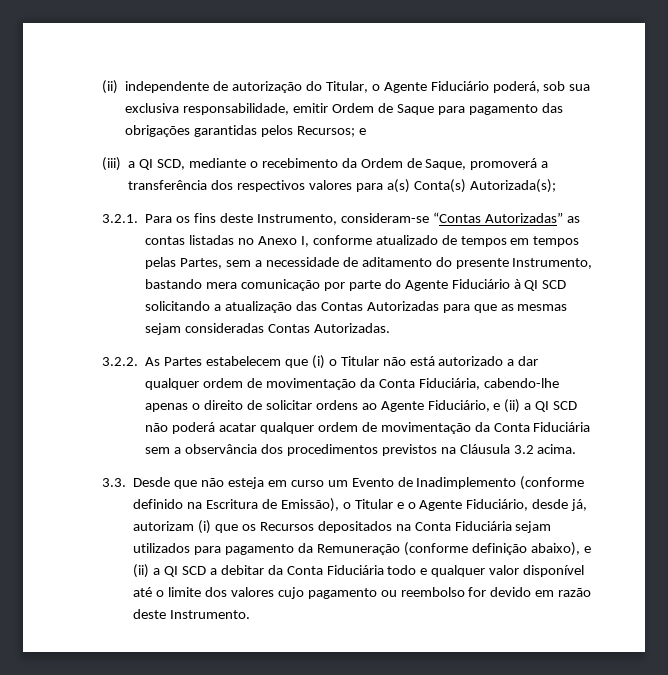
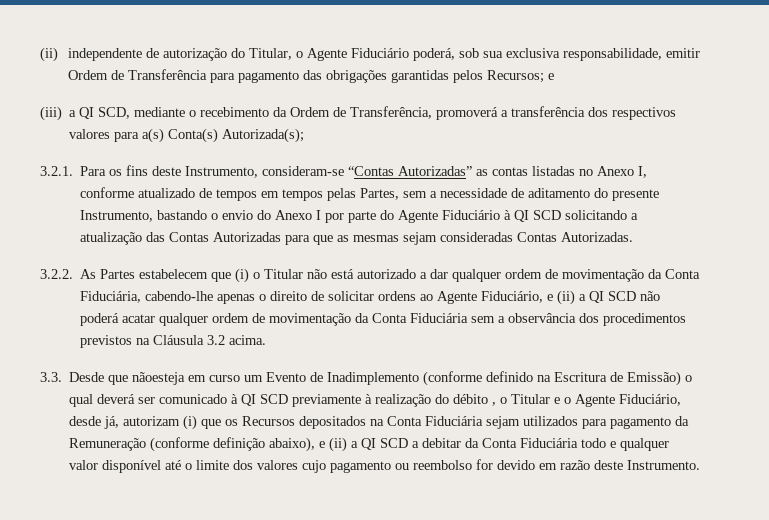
- (ii) independente de autorização do Titular, o Agente Fiduciário poderá, sob sua exclusiva responsabilidade, emitir Ordem de Saque para pagamento das obrigações garantidas pelos Recursos; e
+ (ii) independente de autorização do Titular, o Agente Fiduciário poderá, sob sua exclusiva responsabilidade, emitir Ordem de Transferência para pagamento das obrigações garantidas pelos Recursos; e
- (iii) a QI SCD, mediante o recebimento da Ordem de Saque, promoverá a transferência dos respectivos valores para a(s) Conta(s) Autorizada(s);
+ (iii) a QI SCD, mediante o recebimento da Ordem de Transferência, promoverá a transferência dos respectivos valores para a(s) Conta(s) Autorizada(s);
- 3.2.1. Para os fins deste Instrumento, consideram-se “Contas Autorizadas” as contas listadas no Anexo I, conforme atualizado de tempos em tempos pelas Partes, sem a necessidade de aditamento do presente Instrumento, bastando mera comunicação por parte do Agente Fiduciário à QI SCD solicitando a atualização das Contas Autorizadas para que as mesmas sejam consideradas Contas Autorizadas.
+ 3.2.1. Para os fins deste Instrumento, consideram-se “Contas Autorizadas” as contas listadas no Anexo I, conforme atualizado de tempos em tempos pelas Partes, sem a necessidade de aditamento do presente Instrumento, bastando o envio do Anexo I por parte do Agente Fiduciário à QI SCD solicitando a atualização das Contas Autorizadas para que as mesmas sejam consideradas Contas Autorizadas.
- 3.3. Desde que não esteja em curso um Evento de Inadimplemento (conforme definido na Escritura de Emissão), o Titular e o Agente Fiduciário, desde já, autorizam (i) que os Recursos depositados na Conta Fiduciária sejam utilizados para pagamento da Remuneração (conforme definição abaixo), e (ii) a QI SCD a debitar da Conta Fiduciária todo e qualquer valor disponível até o limite dos valores cujo pagamento ou reembolso for devido em razão deste Instrumento.
+ 3.3. Desde que nãoesteja em curso um Evento de Inadimplemento (conforme definido na Escritura de Emissão) o qual deverá ser comunicado à QI SCD previamente à realização do débito , o Titular e o Agente Fiduciário, desde já, autorizam (i) que os Recursos depositados na Conta Fiduciária sejam utilizados para pagamento da Remuneração (conforme definição abaixo), e (ii) a QI SCD a debitar da Conta Fiduciária todo e qualquer valor disponível até o limite dos valores cujo pagamento ou reembolso for devido em razão deste Instrumento.

